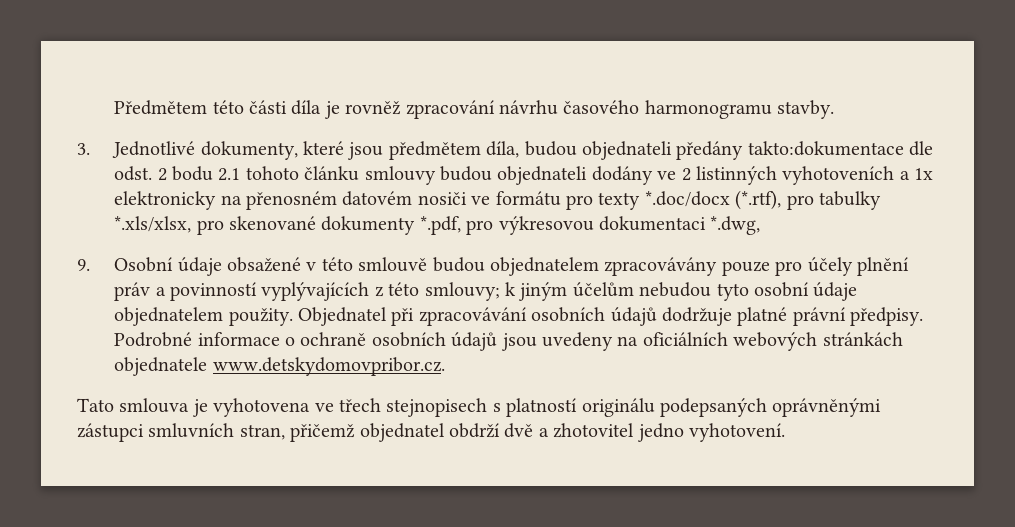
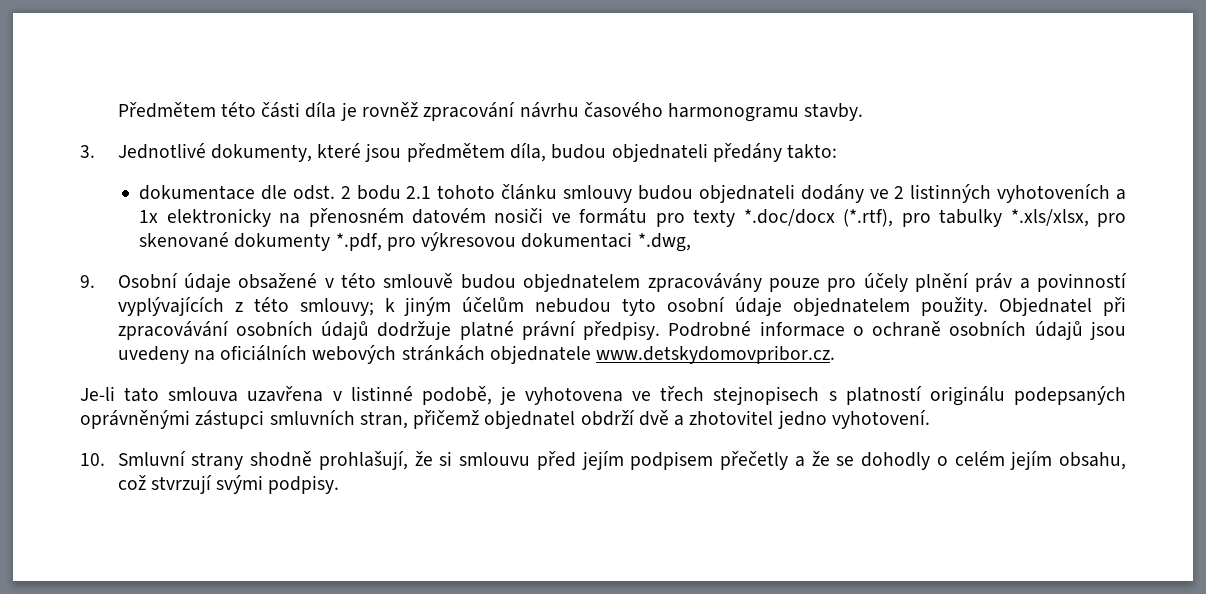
- 3. Jednotlivé dokumenty, které jsou předmětem díla, budou objednateli předány takto:dokumentace dle odst. 2 bodu 2.1 tohoto článku smlouvy budou objednateli dodány ve 2 listinných vyhotoveních a 1x elektronicky na přenosném datovém nosiči ve formátu pro texty *.doc/docx (*.rtf), pro tabulky *.xls/xlsx, pro skenované dokumenty *.pdf, pro výkresovou dokumentaci *.dwg,
+ 3. Jednotlivé dokumenty, které jsou předmětem díla, budou objednateli předány takto:
+ dokumentace dle odst. 2 bodu 2.1 tohoto článku smlouvy budou objednateli dodány ve 2 listinných vyhotoveních a 1x elektronicky na přenosném datovém nosiči ve formátu pro texty *.doc/docx (*.rtf), pro tabulky *.xls/xlsx, pro skenované dokumenty *.pdf, pro výkresovou dokumentaci *.dwg,
- Tato smlouva je vyhotovena ve třech stejnopisech s platností originálu podepsaných oprávněnými zástupci smluvních stran, přičemž objednatel obdrží dvě a zhotovitel jedno vyhotovení.
+ Je-li tato smlouva uzavřena v listinné podobě, je vyhotovena ve třech stejnopisech s platností originálu podepsaných oprávněnými zástupci smluvních stran, přičemž objednatel obdrží dvě a zhotovitel jedno vyhotovení.
+ 10. Smluvní strany shodně prohlašují, že si smlouvu před jejím podpisem přečetly a že se dohodly o celém jejím obsahu, což stvrzují svými podpisy.

